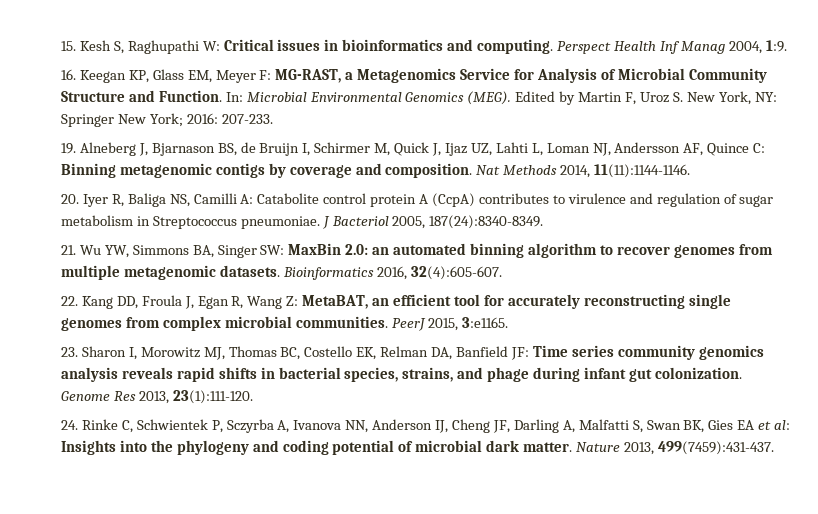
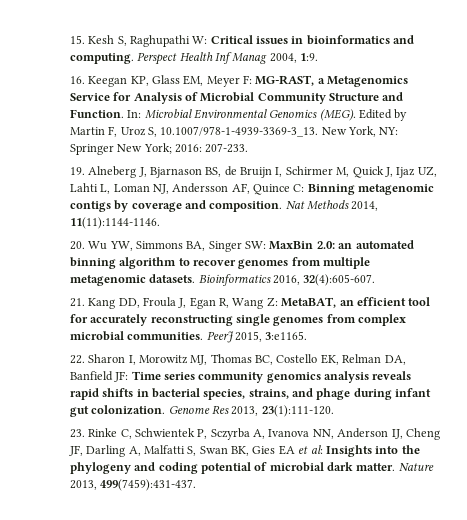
- Edited by Martin F, Uroz S. New York, NY: Springer New York; 2016: 207-233.
+ Edited by Martin F, Uroz S, 10.1007/978-1-4939-3369-3_13. New York, NY: Springer New York; 2016: 207-233.
- 20. Iyer R, Baliga NS, Camilli A: Catabolite control protein A (CcpA) contributes to virulence and regulation of sugar metabolism in Streptococcus pneumoniae. J Bacteriol 2005, 187(24):8340-8349.
- 21. Wu YW, Simmons BA, Singer SW: MaxBin 2.0: an automated binning algorithm to recover genomes from multiple metagenomic datasets.
+ 20. Wu YW, Simmons BA, Singer SW: MaxBin 2.0: an automated binning algorithm to recover genomes from multiple metagenomic datasets.
- 22. Kang DD, Froula J, Egan R, Wang Z: MetaBAT, an efficient tool for accurately reconstructing single genomes from complex microbial communities.
+ 21. Kang DD, Froula J, Egan R, Wang Z: MetaBAT, an efficient tool for accurately reconstructing single genomes from complex microbial communities.
- 23. Sharon I, Morowitz MJ, Thomas BC, Costello EK, Relman DA, Banfield JF: Time series community genomics analysis reveals rapid shifts in bacterial species, strains, and phage during infant gut colonization.
+ 22. Sharon I, Morowitz MJ, Thomas BC, Costello EK, Relman DA, Banfield JF: Time series community genomics analysis reveals rapid shifts in bacterial species, strains, and phage during infant gut colonization.
- 24. Rinke C, Schwientek P, Sczyrba A, Ivanova NN, Anderson IJ, Cheng JF, Darling A, Malfatti S, Swan BK, Gies EA et al: Insights into the phylogeny and coding potential of microbial dark matter.
+ 23. Rinke C, Schwientek P, Sczyrba A, Ivanova NN, Anderson IJ, Cheng JF, Darling A, Malfatti S, Swan BK, Gies EA et al: Insights into the phylogeny and coding potential of microbial dark matter.

